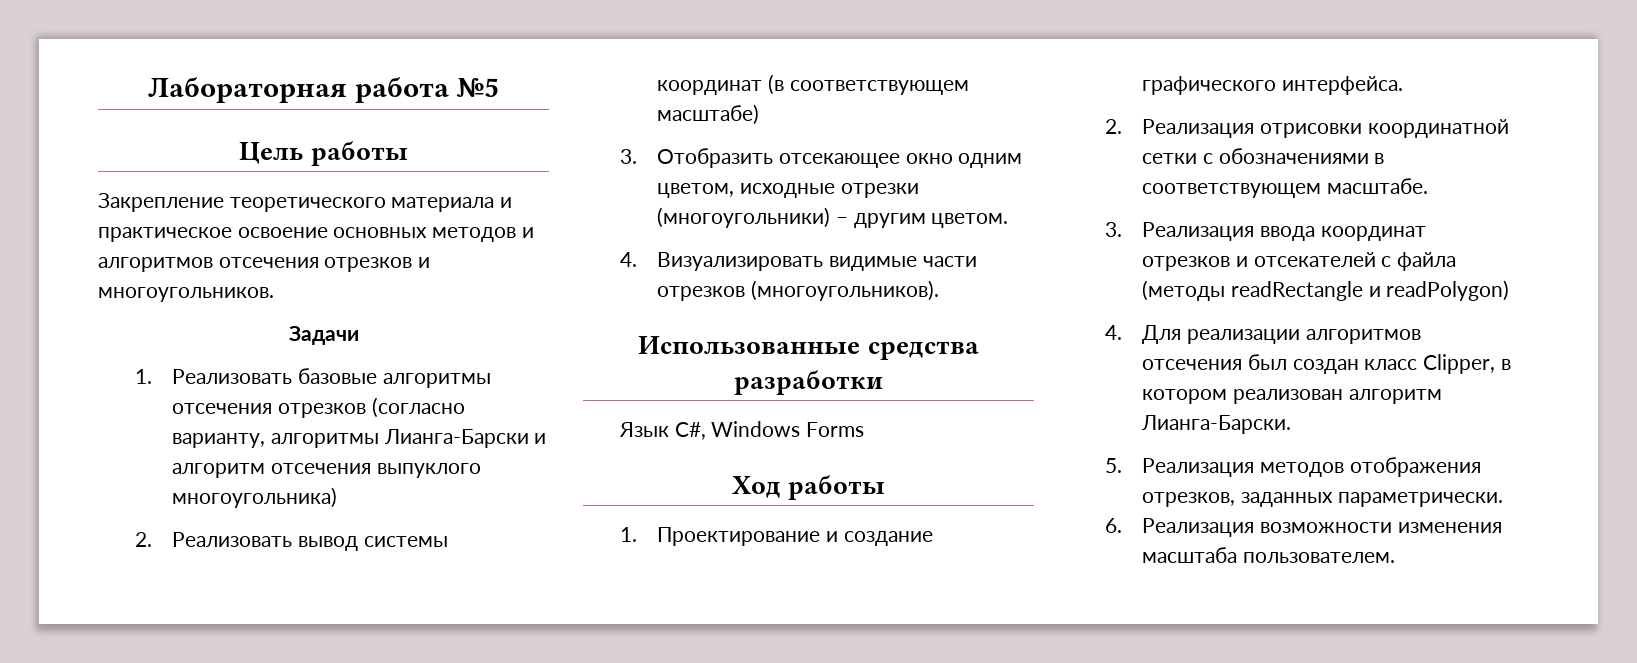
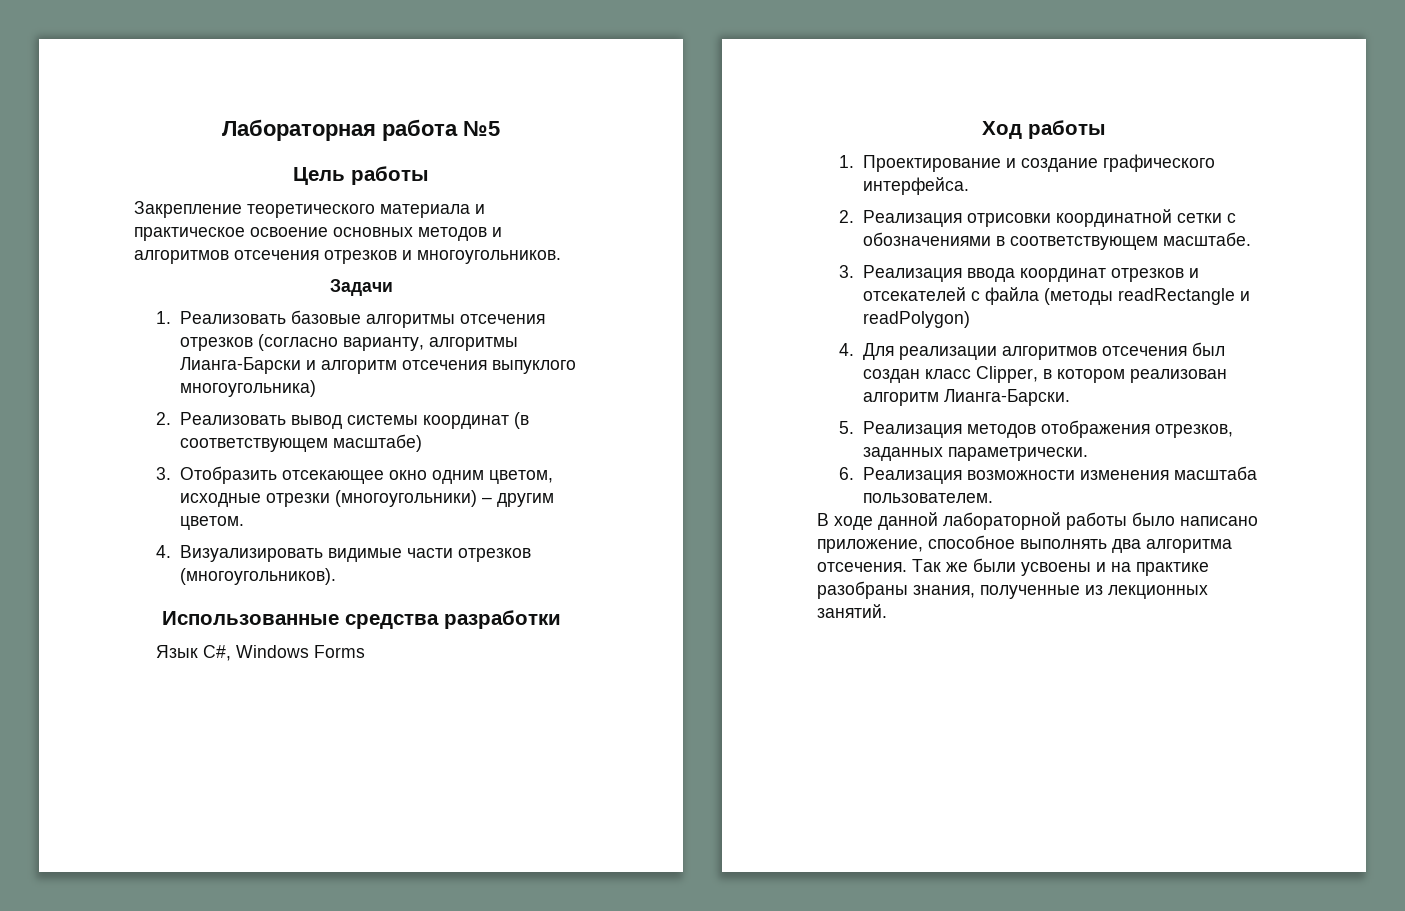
+ В ходе данной лабораторной работы было написано приложение, способное выполнять два алгоритма отсечения. Так же были усвоены и на практике разобраны знания, полученные из лекционных занятий.

